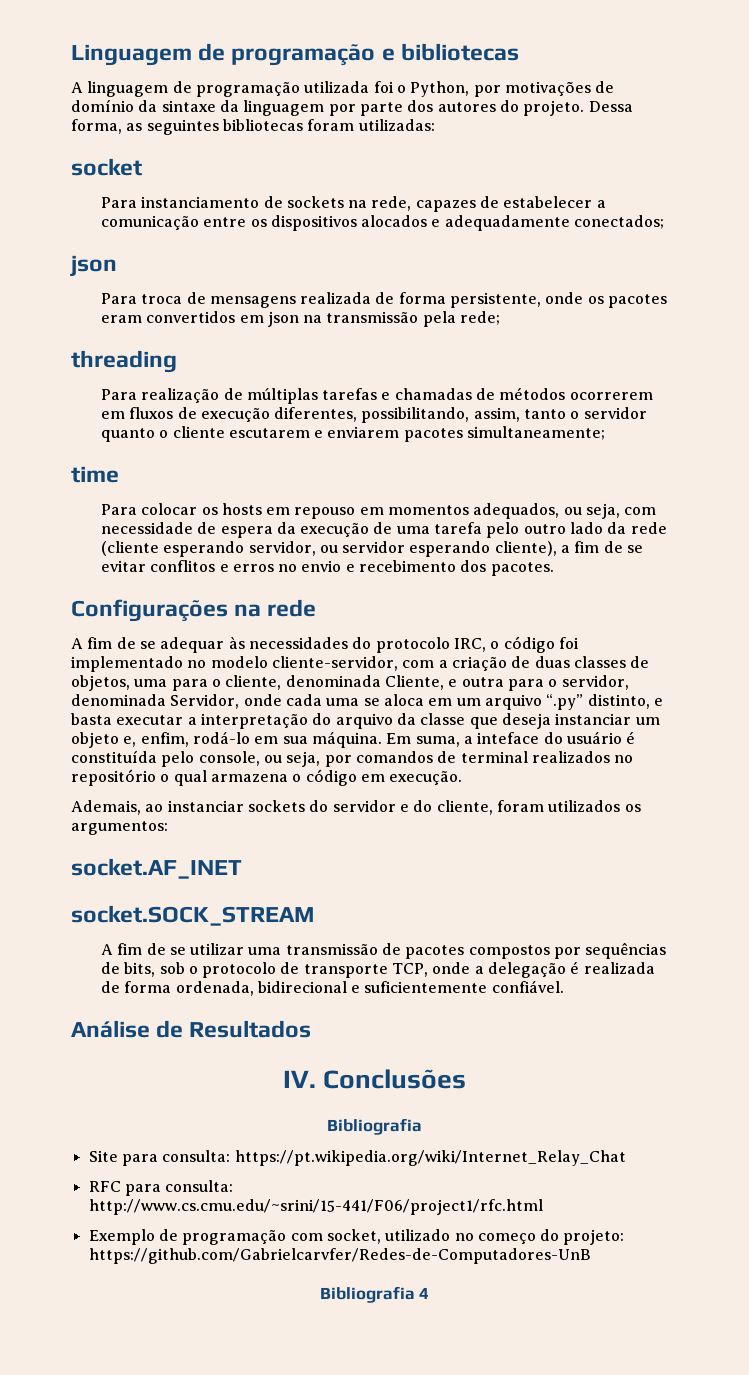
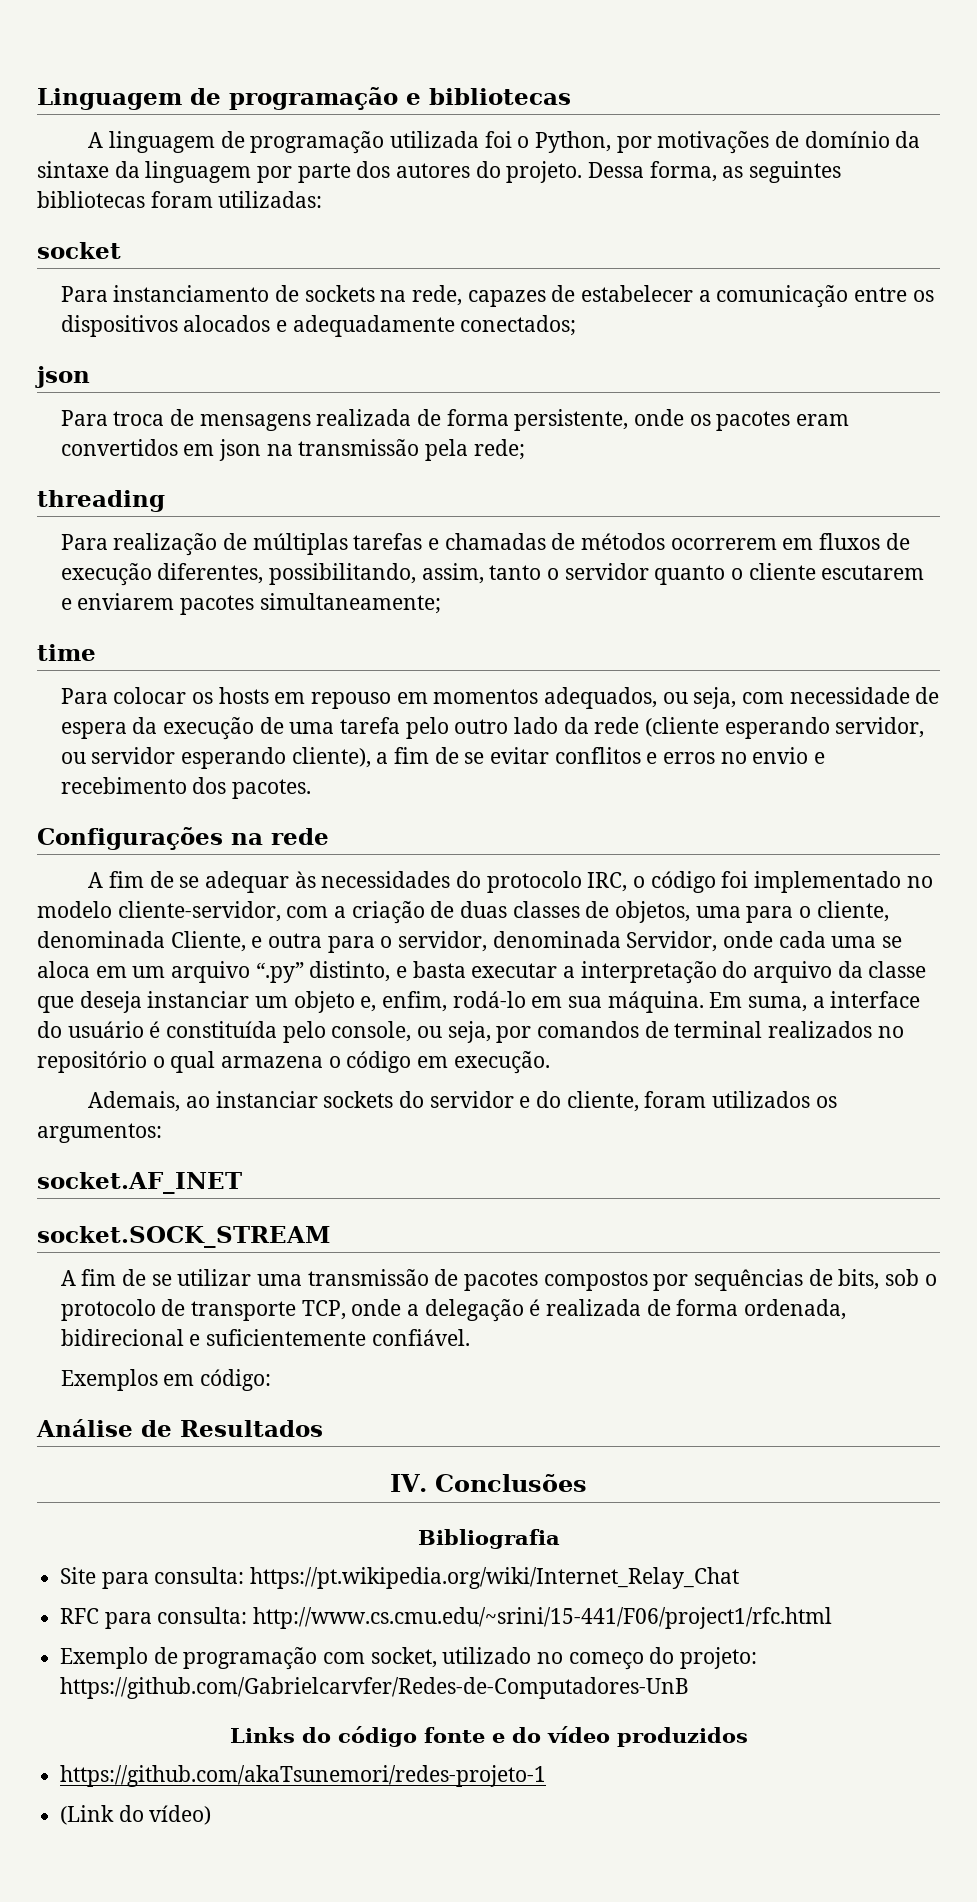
- Em suma, a inteface do usuário é constituída pelo console, ou seja, por comandos de terminal realizados no repositório o qual armazena o código em execução.
+ Em suma, a interface do usuário é constituída pelo console, ou seja, por comandos de terminal realizados no repositório o qual armazena o código em execução.
+ Exemplos em código:
- Bibliografia 4
+ Links do código fonte e do vídeo produzidos
+ https://github.com/akaTsunemori/redes-projeto-1
+ (Link do vídeo)

